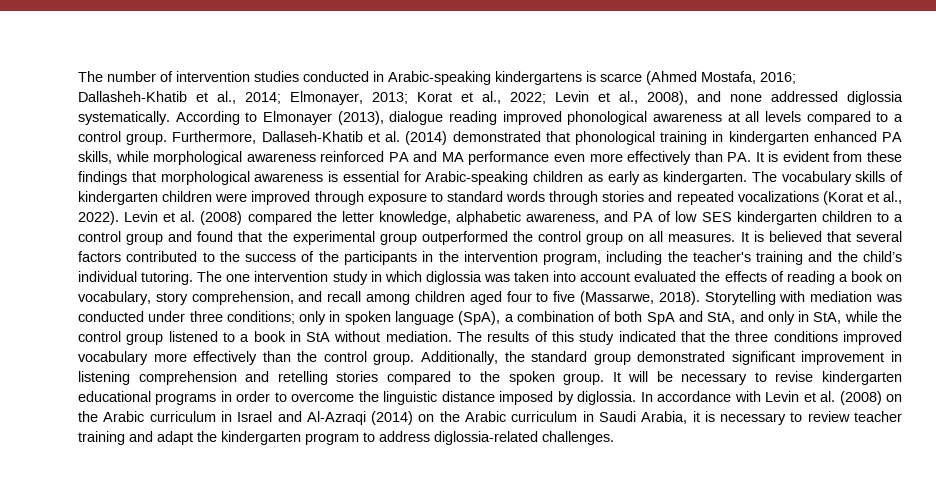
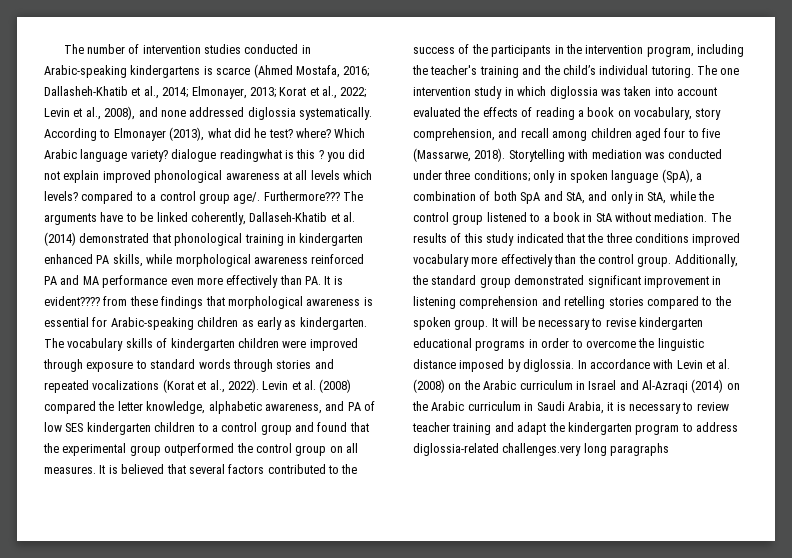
- According to Elmonayer (2013), dialogue reading improved phonological awareness at all levels compared to a control group. Furthermore, Dallaseh-Khatib et al. (2014) demonstrated that phonological training in kindergarten enhanced PA skills, while morphological awareness reinforced PA and MA performance even more effectively than PA. It is evident from these findings that morphological awareness is essential for Arabic-speaking children as early as kindergarten.
+ According to Elmonayer (2013), what did he test? where? Which Arabic language variety? dialogue readingwhat is this ? you did not explain improved phonological awareness at all levels which levels? compared to a control group age/. Furthermore??? The arguments have to be linked coherently, Dallaseh-Khatib et al. (2014) demonstrated that phonological training in kindergarten enhanced PA skills, while morphological awareness reinforced PA and MA performance even more effectively than PA. It is evident???? from these findings that morphological awareness is essential for Arabic-speaking children as early as kindergarten.
- In accordance with Levin et al. (2008) on the Arabic curriculum in Israel and Al-Azraqi (2014) on the Arabic curriculum in Saudi Arabia, it is necessary to review teacher training and adapt the kindergarten program to address diglossia-related challenges.
+ In accordance with Levin et al. (2008) on the Arabic curriculum in Israel and Al-Azraqi (2014) on the Arabic curriculum in Saudi Arabia, it is necessary to review teacher training and adapt the kindergarten program to address diglossia-related challenges.very long paragraphs

